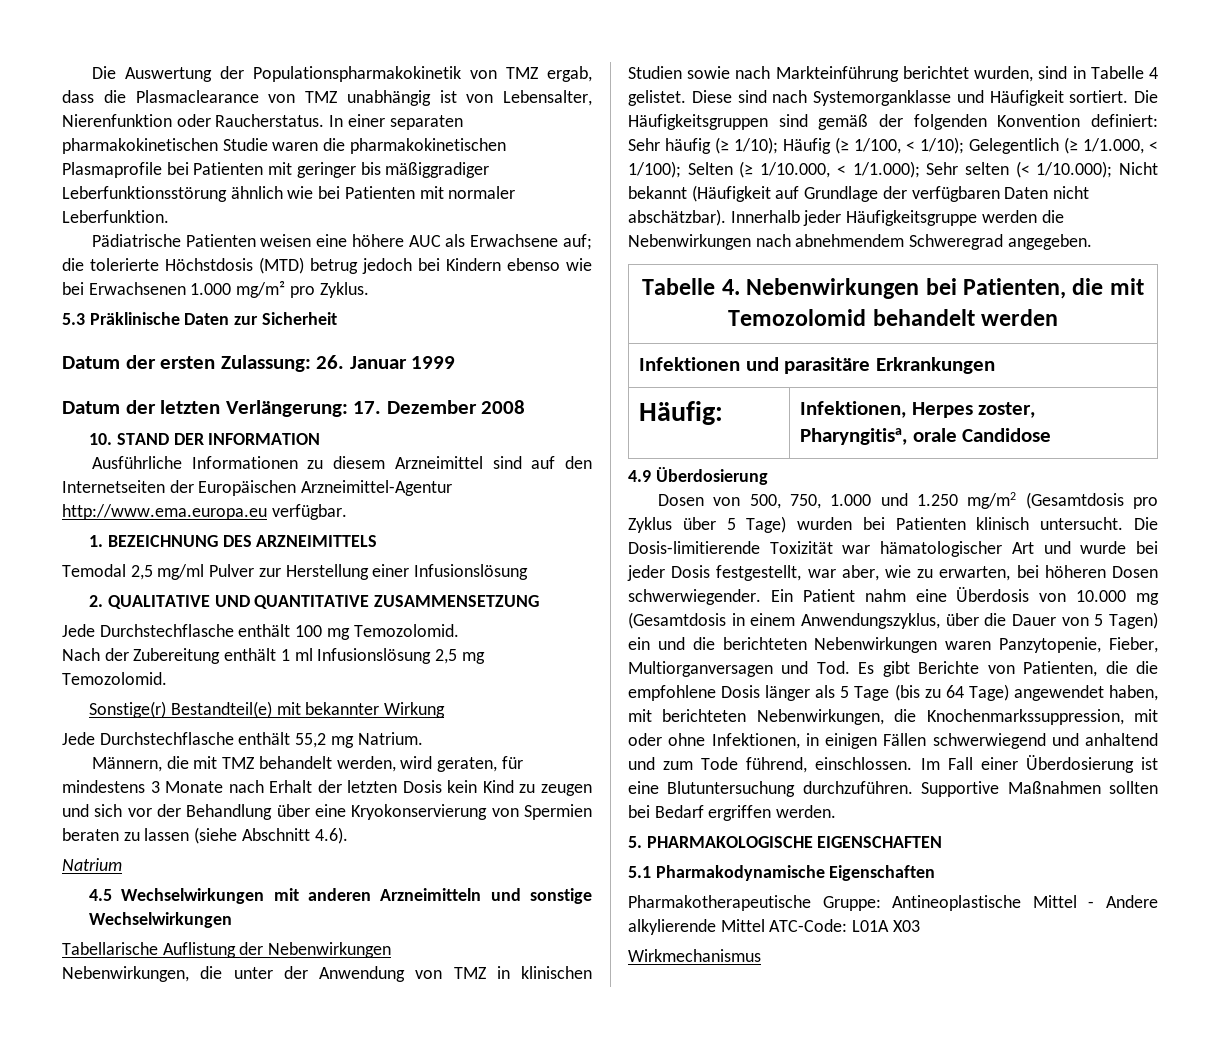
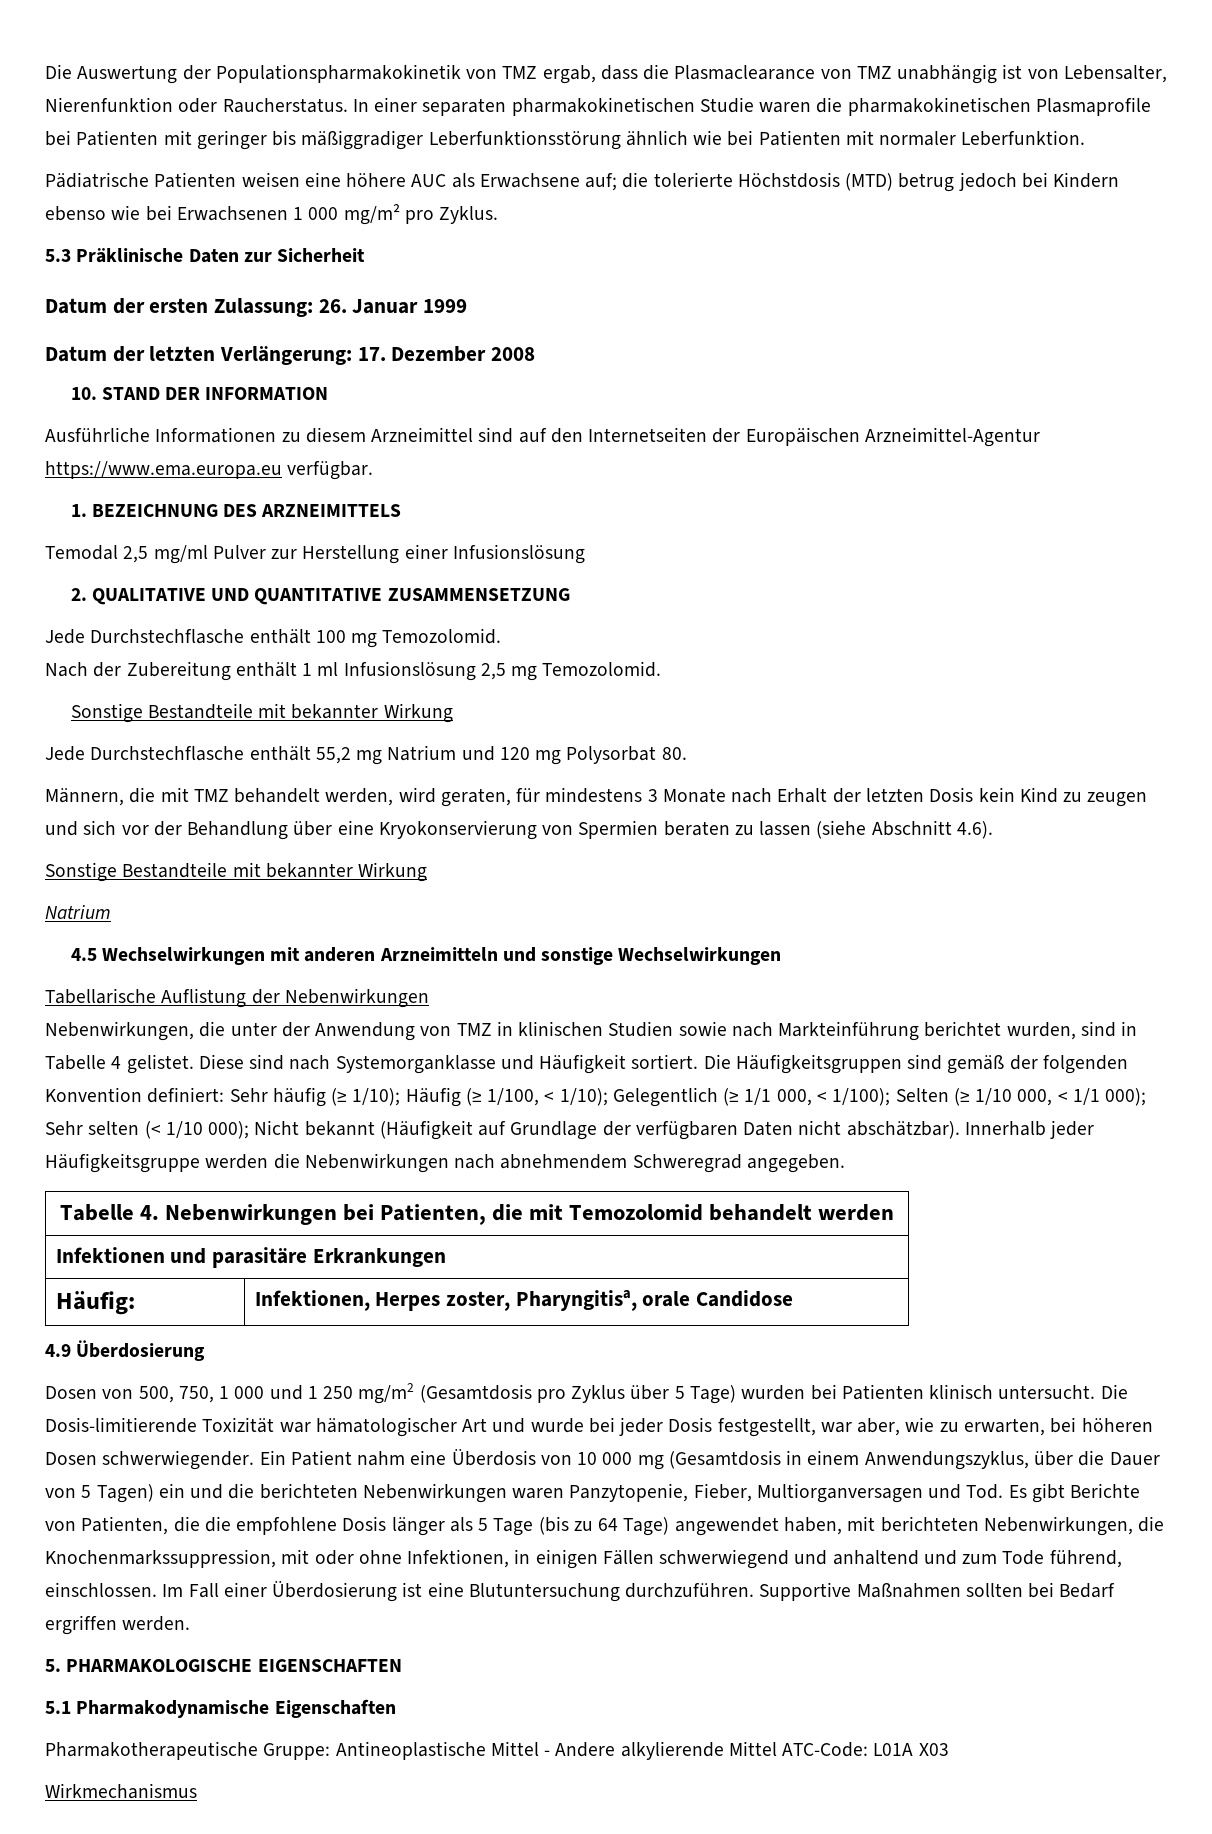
- Pädiatrische Patienten weisen eine höhere AUC als Erwachsene auf; die tolerierte Höchstdosis (MTD) betrug jedoch bei Kindern ebenso wie bei Erwachsenen 1.000 mg/m² pro Zyklus.
+ Pädiatrische Patienten weisen eine höhere AUC als Erwachsene auf; die tolerierte Höchstdosis (MTD) betrug jedoch bei Kindern ebenso wie bei Erwachsenen 1 000 mg/m² pro Zyklus.
- Ausführliche Informationen zu diesem Arzneimittel sind auf den Internetseiten der Europäischen Arzneimittel-Agentur http://www.ema.europa.eu verfügbar.
+ Ausführliche Informationen zu diesem Arzneimittel sind auf den Internetseiten der Europäischen Arzneimittel-Agentur https://www.ema.europa.eu verfügbar.
  Nach der Zubereitung enthält 1 ml Infusionslösung 2,5 mg Temozolomid.
- Sonstige(r) Bestandteil(e) mit bekannter Wirkung
+ Sonstige Bestandteile mit bekannter Wirkung
- Jede Durchstechflasche enthält 55,2 mg Natrium.
+ Jede Durchstechflasche enthält 55,2 mg Natrium und 120 mg Polysorbat 80.
  Männern, die mit TMZ behandelt werden, wird geraten, für mindestens 3 Monate nach Erhalt der letzten Dosis kein Kind zu zeugen und sich vor der Behandlung über eine Kryokonservierung von Spermien beraten zu lassen (siehe Abschnitt 4.6).
+ Sonstige Bestandteile mit bekannter Wirkung
- Die Häufigkeitsgruppen sind gemäß der folgenden Konvention definiert: Sehr häufig (≥ 1/10); Häufig (≥ 1/100, < 1/10); Gelegentlich (≥ 1/1.000, < 1/100); Selten (≥ 1/10.000, < 1/1.000); Sehr selten (< 1/10.000); Nicht bekannt (Häufigkeit auf Grundlage der verfügbaren Daten nicht abschätzbar).
+ Die Häufigkeitsgruppen sind gemäß der folgenden Konvention definiert: Sehr häufig (≥ 1/10); Häufig (≥ 1/100, < 1/10); Gelegentlich (≥ 1/1 000, < 1/100); Selten (≥ 1/10 000, < 1/1 000); Sehr selten (< 1/10 000); Nicht bekannt (Häufigkeit auf Grundlage der verfügbaren Daten nicht abschätzbar).
- Dosen von 500, 750, 1.000 und 1.250 mg/m2 (Gesamtdosis pro Zyklus über 5 Tage) wurden bei Patienten klinisch untersucht.
+ Dosen von 500, 750, 1 000 und 1 250 mg/m2 (Gesamtdosis pro Zyklus über 5 Tage) wurden bei Patienten klinisch untersucht.
- Ein Patient nahm eine Überdosis von 10.000 mg (Gesamtdosis in einem Anwendungszyklus, über die Dauer von 5 Tagen) ein und die berichteten Nebenwirkungen waren Panzytopenie, Fieber, Multiorganversagen und Tod. Es gibt Berichte von Patienten, die die empfohlene Dosis länger als 5 Tage (bis zu 64 Tage) angewendet haben, mit berichteten Nebenwirkungen, die Knochenmarkssuppression, mit oder ohne Infektionen, in einigen Fällen schwerwiegend und anhaltend und zum Tode führend, einschlossen.
+ Ein Patient nahm eine Überdosis von 10 000 mg (Gesamtdosis in einem Anwendungszyklus, über die Dauer von 5 Tagen) ein und die berichteten Nebenwirkungen waren Panzytopenie, Fieber, Multiorganversagen und Tod. Es gibt Berichte von Patienten, die die empfohlene Dosis länger als 5 Tage (bis zu 64 Tage) angewendet haben, mit berichteten Nebenwirkungen, die Knochenmarkssuppression, mit oder ohne Infektionen, in einigen Fällen schwerwiegend und anhaltend und zum Tode führend, einschlossen.

